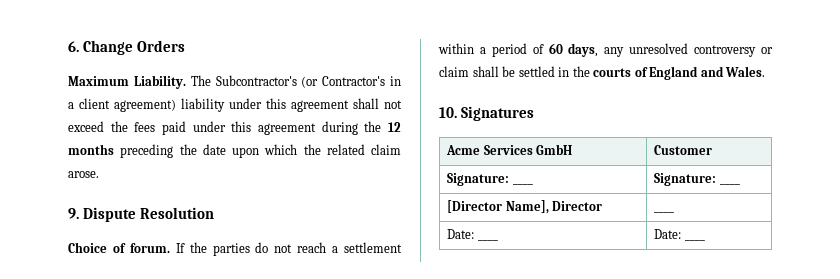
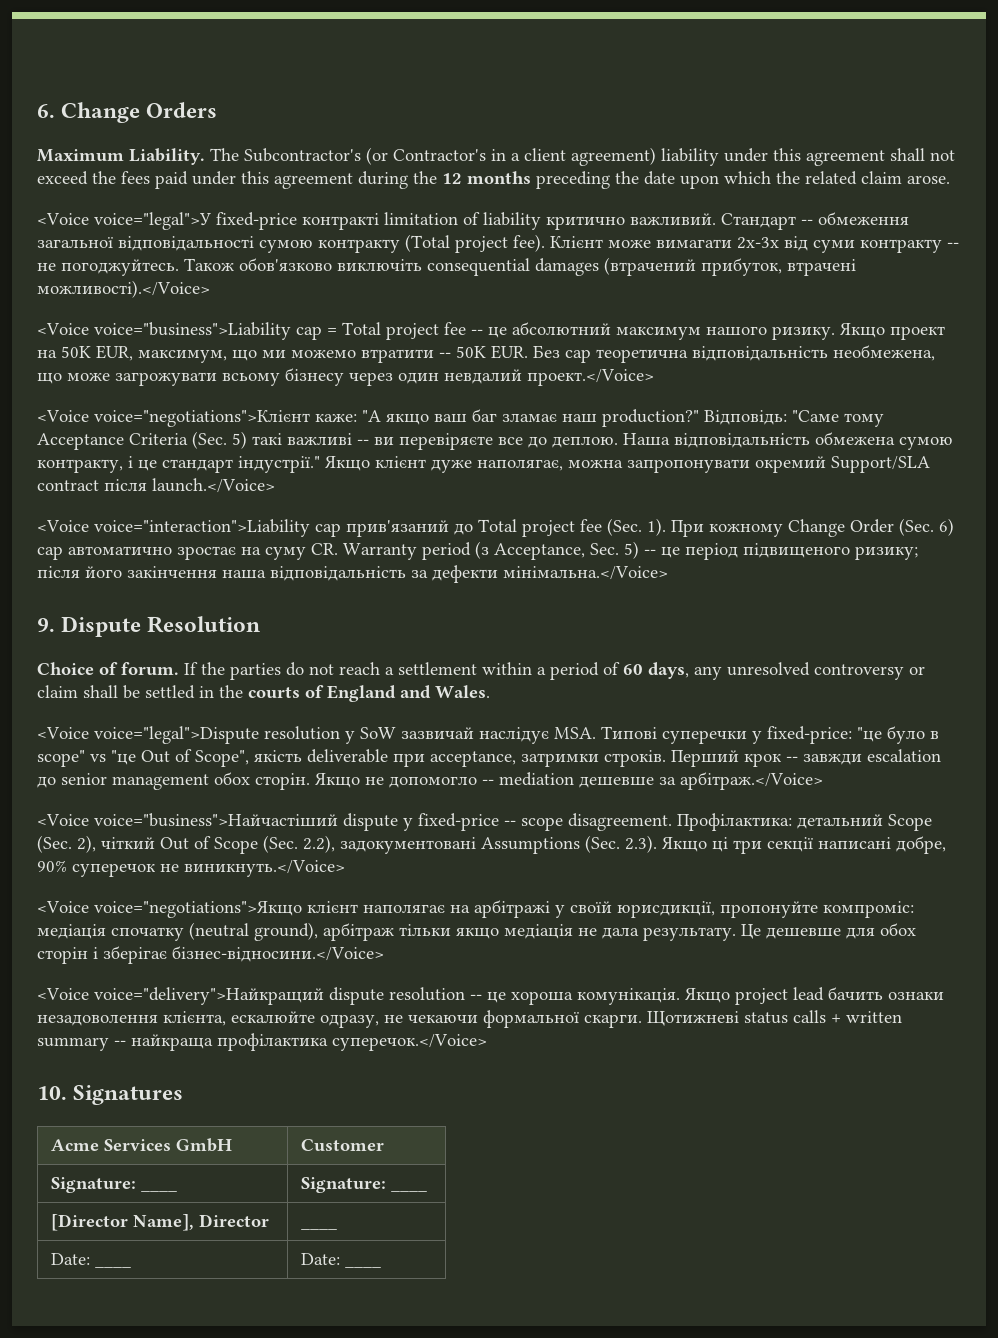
+ <Voice voice="legal">У fixed-price контракті limitation of liability критично важливий. Стандарт -- обмеження загальної відповідальності сумою контракту (Total project fee). Клієнт може вимагати 2x-3x від суми контракту -- не погоджуйтесь. Також обов'язково виключіть consequential damages (втрачений прибуток, втрачені можливості).</Voice>
+ <Voice voice="business">Liability cap = Total project fee -- це абсолютний максимум нашого ризику. Якщо проект на 50K EUR, максимум, що ми можемо втратити -- 50K EUR. Без cap теоретична відповідальність необмежена, що може загрожувати всьому бізнесу через один невдалий проект.</Voice>
+ <Voice voice="negotiations">Клієнт каже: "А якщо ваш баг зламає наш production?" Відповідь: "Саме тому Acceptance Criteria (Sec. 5) такі важливі -- ви перевіряєте все до деплою. Наша відповідальність обмежена сумою контракту, і це стандарт індустрії." Якщо клієнт дуже наполягає, можна запропонувати окремий Support/SLA contract після launch.</Voice>
+ <Voice voice="interaction">Liability cap прив'язаний до Total project fee (Sec. 1). При кожному Change Order (Sec. 6) cap автоматично зростає на суму CR. Warranty period (з Acceptance, Sec. 5) -- це період підвищеного ризику; після його закінчення наша відповідальність за дефекти мінімальна.</Voice>
+ <Voice voice="legal">Dispute resolution у SoW зазвичай наслідує MSA. Типові суперечки у fixed-price: "це було в scope" vs "це Out of Scope", якість deliverable при acceptance, затримки строків. Перший крок -- завжди escalation до senior management обох сторін. Якщо не допомогло -- mediation дешевше за арбітраж.</Voice>
+ <Voice voice="business">Найчастіший dispute у fixed-price -- scope disagreement. Профілактика: детальний Scope (Sec. 2), чіткий Out of Scope (Sec. 2.2), задокументовані Assumptions (Sec. 2.3). Якщо ці три секції написані добре, 90% суперечок не виникнуть.</Voice>
+ <Voice voice="negotiations">Якщо клієнт наполягає на арбітражі у своїй юрисдикції, пропонуйте компроміс: медіація спочатку (neutral ground), арбітраж тільки якщо медіація не дала результату. Це дешевше для обох сторін і зберігає бізнес-відносини.</Voice>
+ <Voice voice="delivery">Найкращий dispute resolution -- це хороша комунікація. Якщо project lead бачить ознаки незадоволення клієнта, ескалюйте одразу, не чекаючи формальної скарги. Щотижневі status calls + written summary -- найкраща профілактика суперечок.</Voice>

